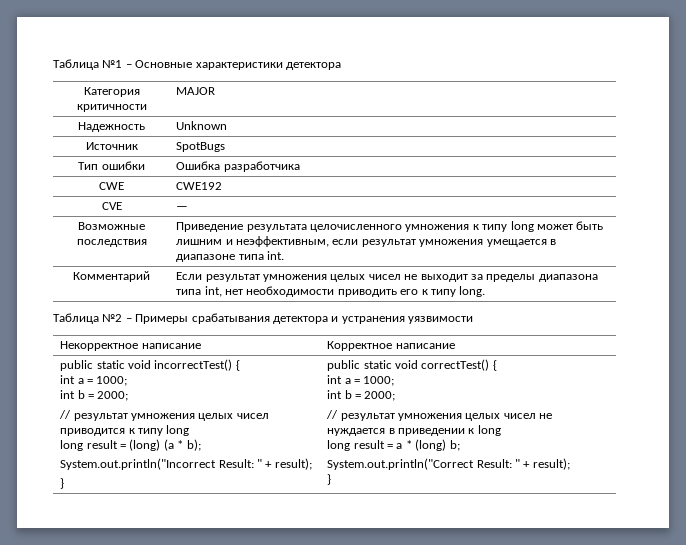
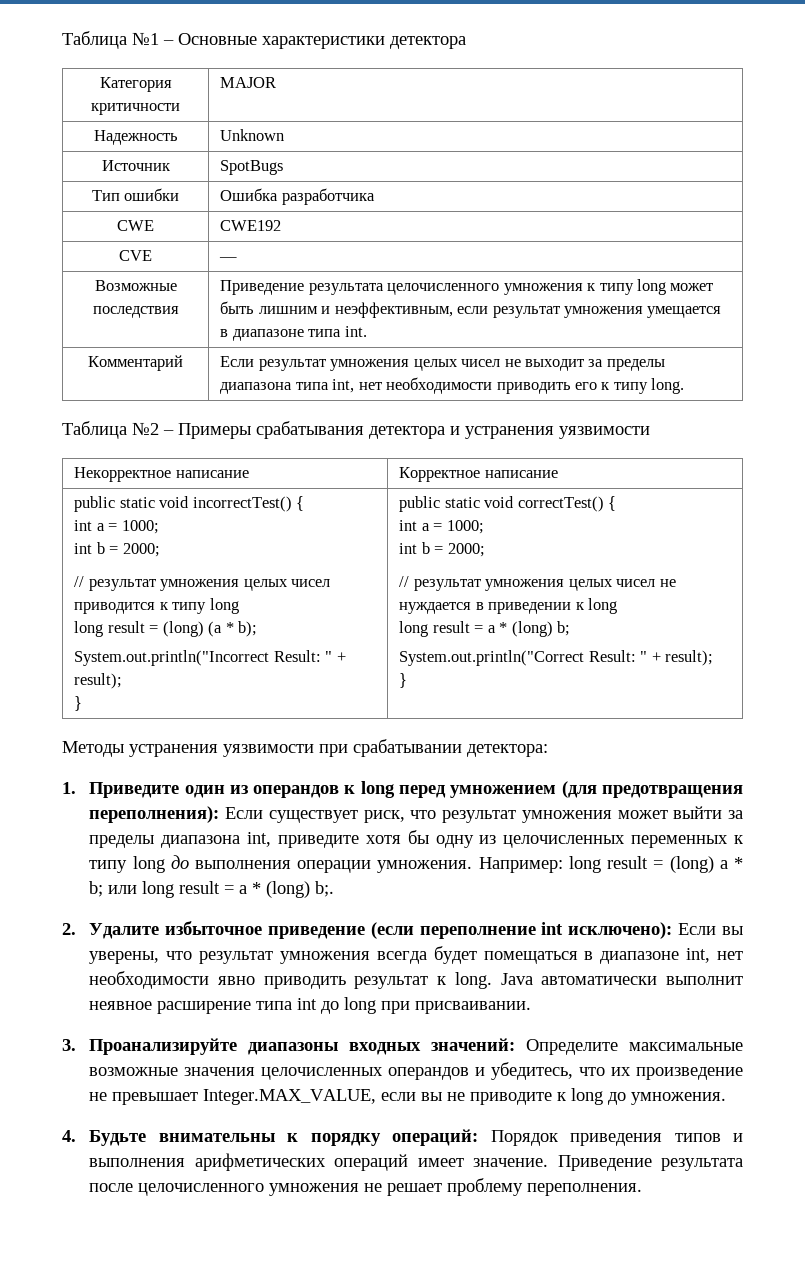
+ Методы устранения уязвимости при срабатывании детектора:
+ 1. Приведите один из операндов к long перед умножением (для предотвращения переполнения): Если существует риск, что результат умножения может выйти за пределы диапазона int, приведите хотя бы одну из целочисленных переменных к типу long до выполнения операции умножения. Например: long result = (long) a * b; или long result = a * (long) b;.
+ 2. Удалите избыточное приведение (если переполнение int исключено): Если вы уверены, что результат умножения всегда будет помещаться в диапазоне int, нет необходимости явно приводить результат к long. Java автоматически выполнит неявное расширение типа int до long при присваивании.
+ 3. Проанализируйте диапазоны входных значений: Определите максимальные возможные значения целочисленных операндов и убедитесь, что их произведение не превышает Integer.MAX_VALUE, если вы не приводите к long до умножения.
+ 4. Будьте внимательны к порядку операций: Порядок приведения типов и выполнения арифметических операций имеет значение. Приведение результата после целочисленного умножения не решает проблему переполнения.

